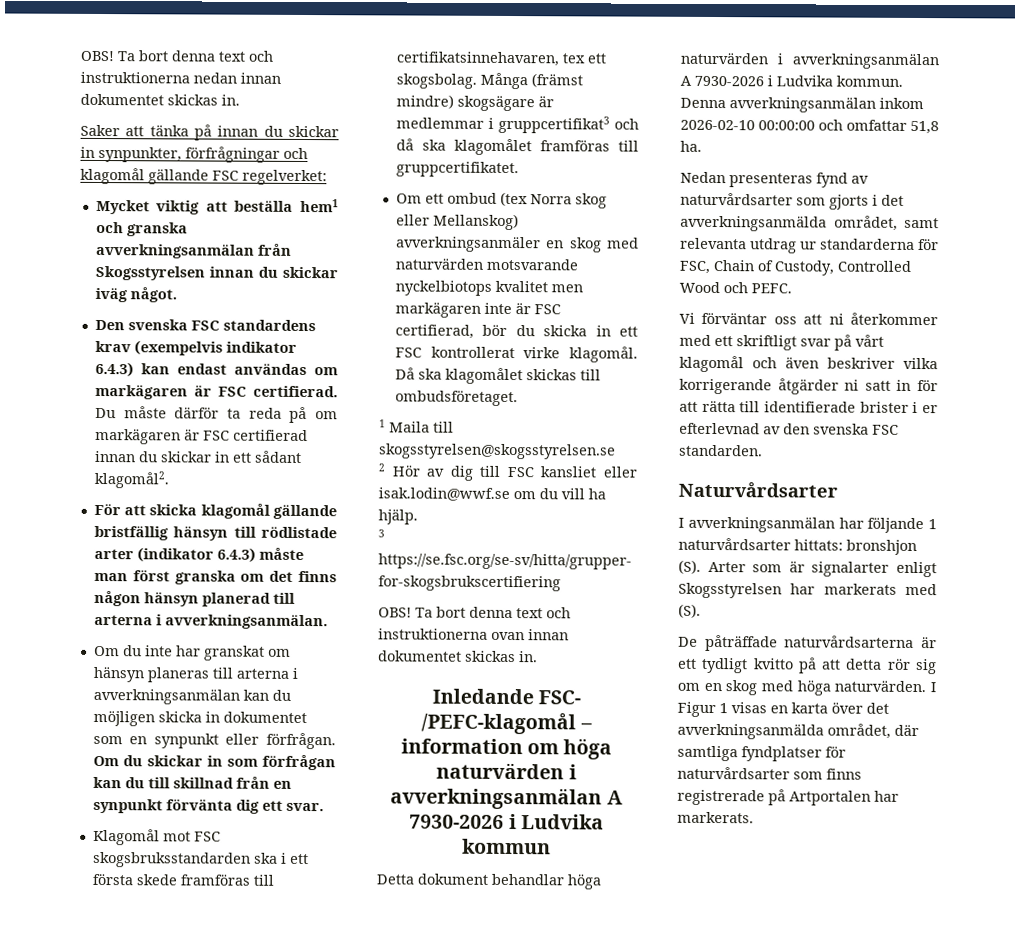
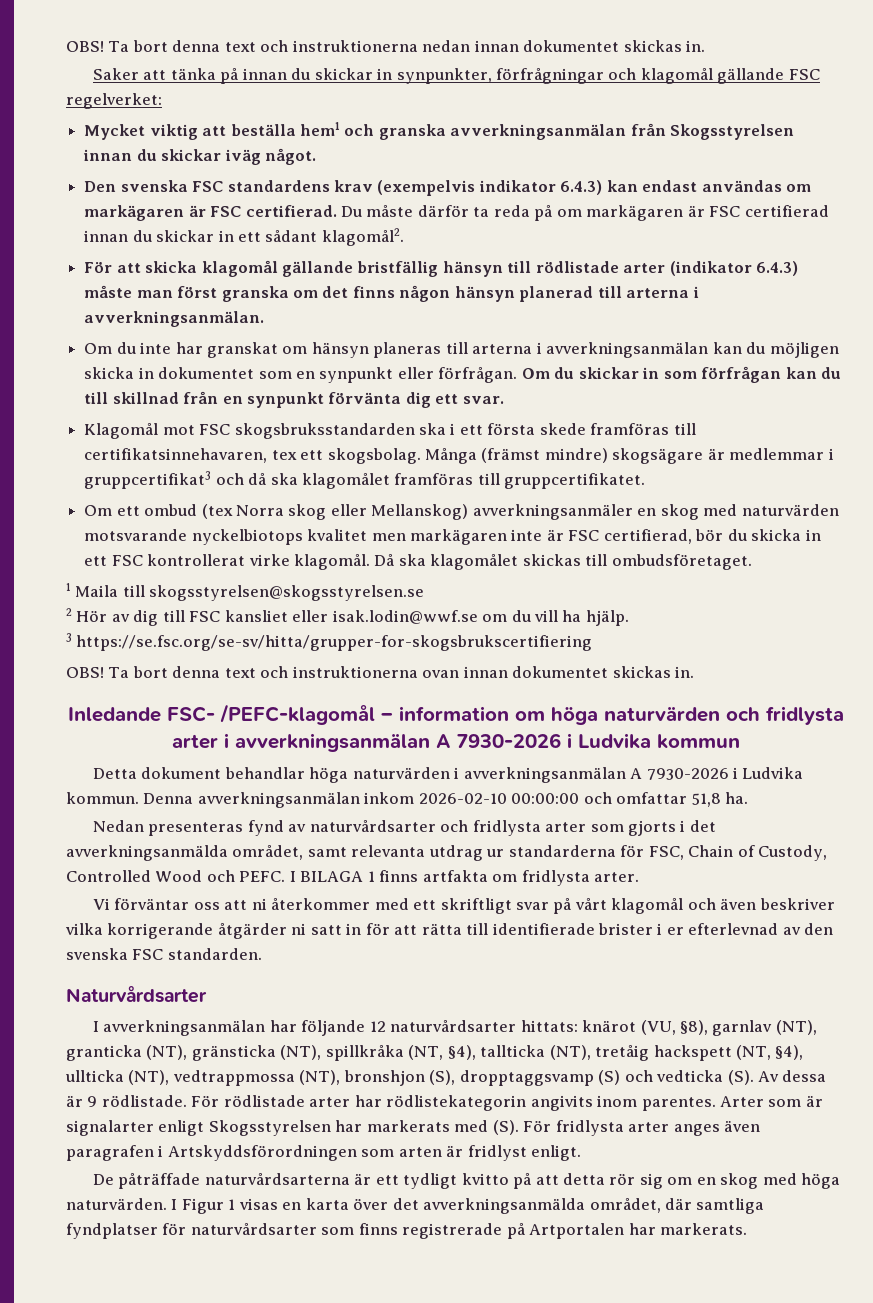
- Inledande FSC- /PEFC-klagomål – information om höga naturvärden i avverkningsanmälan A 7930-2026 i Ludvika kommun
+ Inledande FSC- /PEFC-klagomål – information om höga naturvärden och fridlysta arter i avverkningsanmälan A 7930-2026 i Ludvika kommun
- Nedan presenteras fynd av naturvårdsarter som gjorts i det avverkningsanmälda området, samt relevanta utdrag ur standarderna för FSC, Chain of Custody, Controlled Wood och PEFC.
+ Nedan presenteras fynd av naturvårdsarter och fridlysta arter som gjorts i det avverkningsanmälda området, samt relevanta utdrag ur standarderna för FSC, Chain of Custody, Controlled Wood och PEFC. I BILAGA 1 finns artfakta om fridlysta arter.
- I avverkningsanmälan har följande 1 naturvårdsarter hittats: bronshjon (S). Arter som är signalarter enligt Skogsstyrelsen har markerats med (S).
+ I avverkningsanmälan har följande 12 naturvårdsarter hittats: knärot (VU, §8), garnlav (NT), granticka (NT), gränsticka (NT), spillkråka (NT, §4), tallticka (NT), tretåig hackspett (NT, §4), ullticka (NT), vedtrappmossa (NT), bronshjon (S), dropptaggsvamp (S) och vedticka (S). Av dessa är 9 rödlistade. För rödlistade arter har rödlistekategorin angivits inom parentes. Arter som är signalarter enligt Skogsstyrelsen har markerats med (S). För fridlysta arter anges även paragrafen i Artskyddsförordningen som arten är fridlyst enligt.

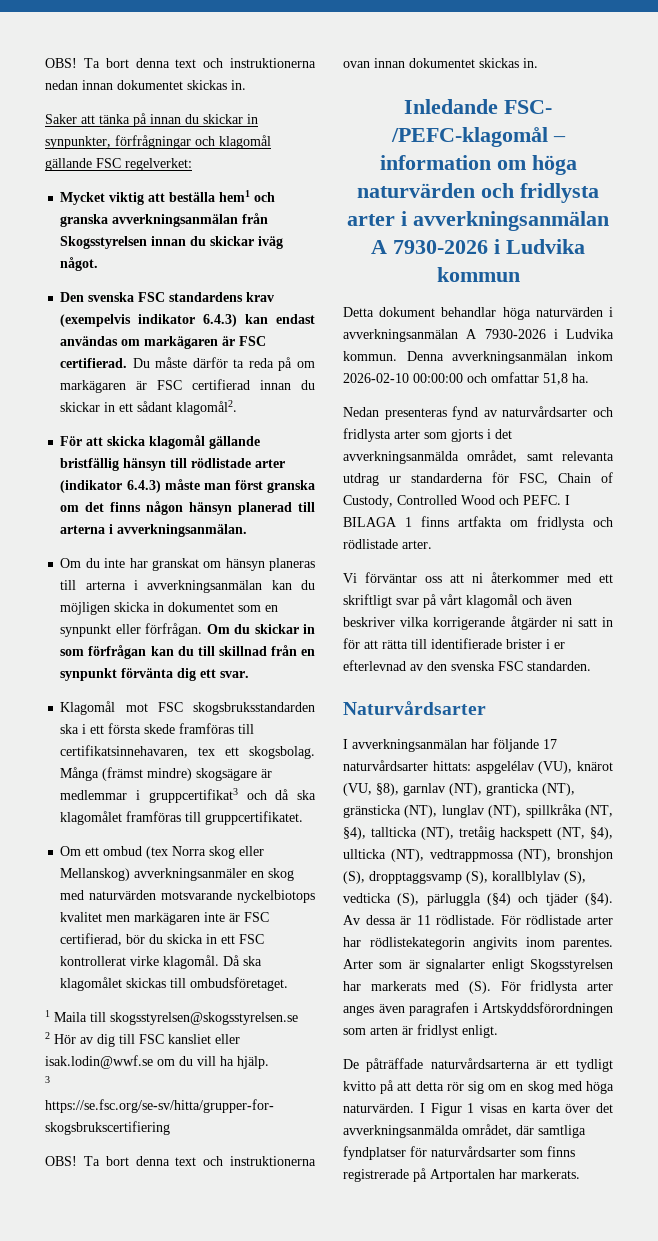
- I BILAGA 1 finns artfakta om fridlysta arter.
+ I BILAGA 1 finns artfakta om fridlysta och rödlistade arter.
- I avverkningsanmälan har följande 12 naturvårdsarter hittats: knärot (VU, §8), garnlav (NT), granticka (NT), gränsticka (NT), spillkråka (NT, §4), tallticka (NT), tretåig hackspett (NT, §4), ullticka (NT), vedtrappmossa (NT), bronshjon (S), dropptaggsvamp (S) och vedticka (S). Av dessa är 9 rödlistade.
+ I avverkningsanmälan har följande 17 naturvårdsarter hittats: aspgelélav (VU), knärot (VU, §8), garnlav (NT), granticka (NT), gränsticka (NT), lunglav (NT), spillkråka (NT, §4), tallticka (NT), tretåig hackspett (NT, §4), ullticka (NT), vedtrappmossa (NT), bronshjon (S), dropptaggsvamp (S), korallblylav (S), vedticka (S), pärluggla (§4) och tjäder (§4). Av dessa är 11 rödlistade.

